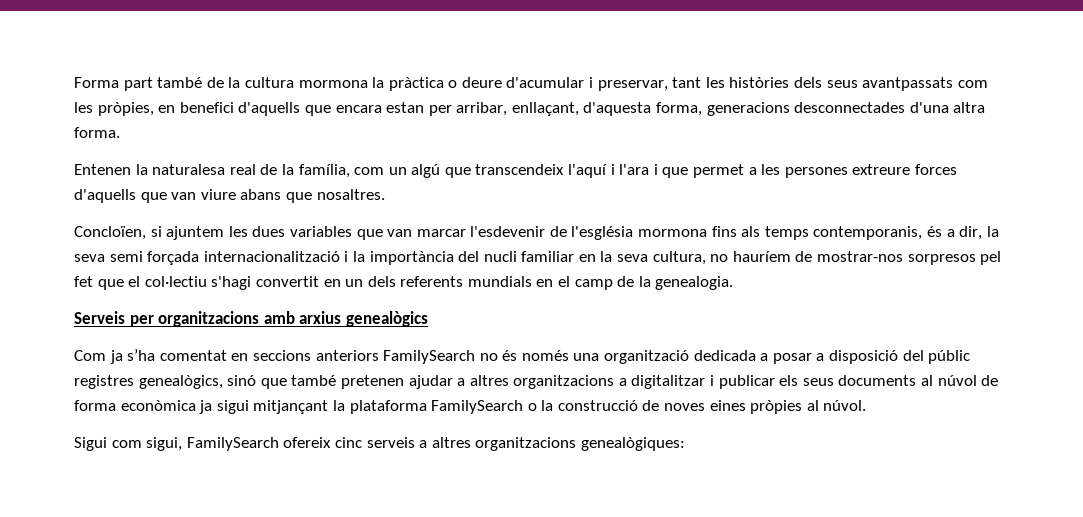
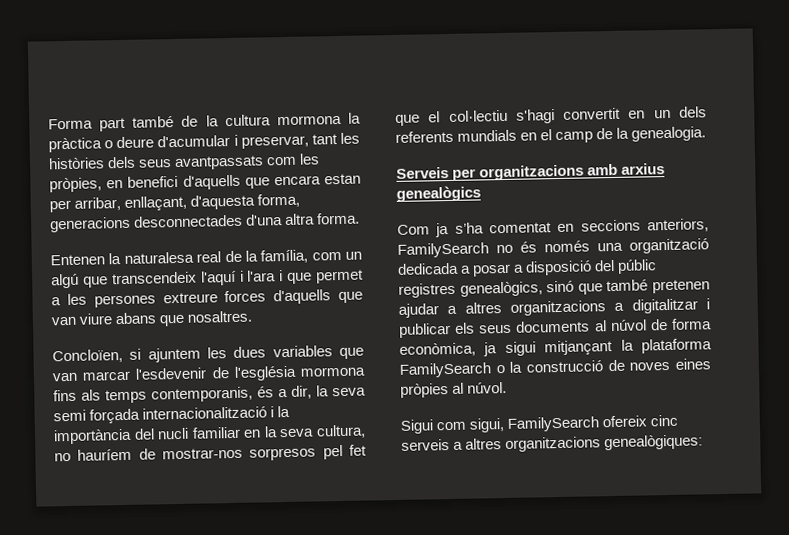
- Com ja s’ha comentat en seccions anteriors FamilySearch no és només una organització dedicada a posar a disposició del públic registres genealògics, sinó que també pretenen ajudar a altres organitzacions a digitalitzar i publicar els seus documents al núvol de forma econòmica ja sigui mitjançant la plataforma FamilySearch o la construcció de noves eines pròpies al núvol.
+ Com ja s’ha comentat en seccions anteriors, FamilySearch no és només una organització dedicada a posar a disposició del públic registres genealògics, sinó que també pretenen ajudar a altres organitzacions a digitalitzar i publicar els seus documents al núvol de forma econòmica, ja sigui mitjançant la plataforma FamilySearch o la construcció de noves eines pròpies al núvol.

